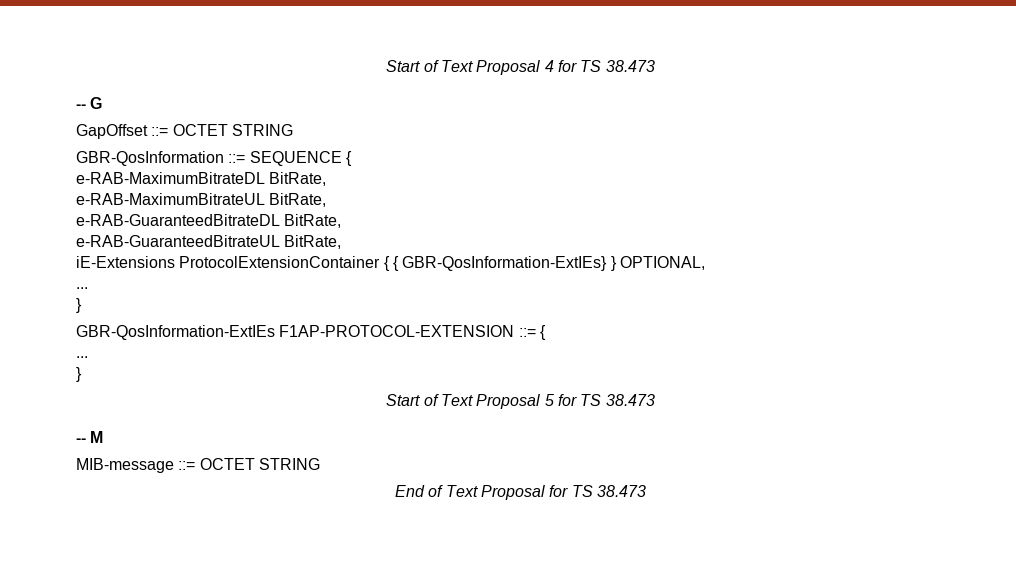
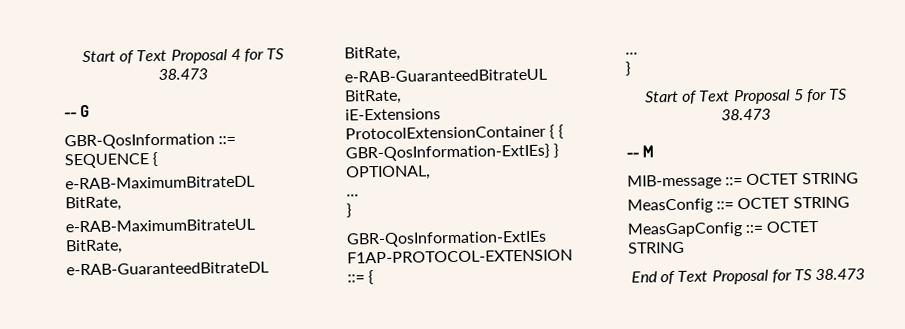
- GapOffset ::= OCTET STRING
+ MeasConfig ::= OCTET STRING
+ MeasGapConfig ::= OCTET STRING

